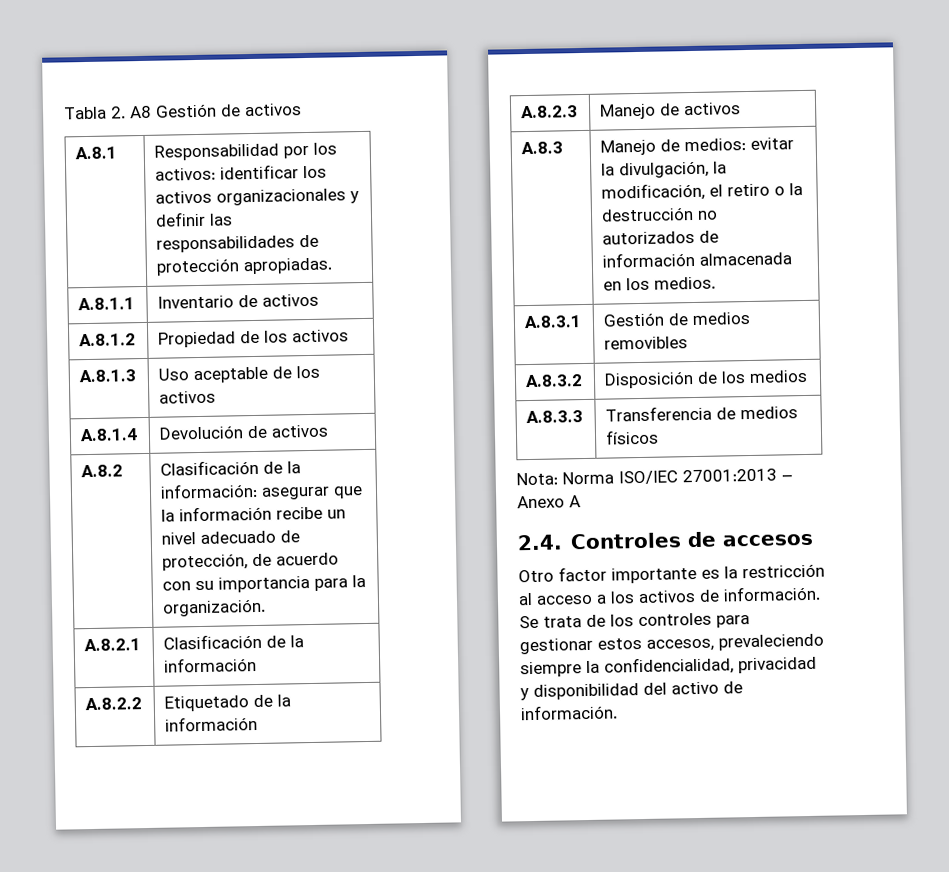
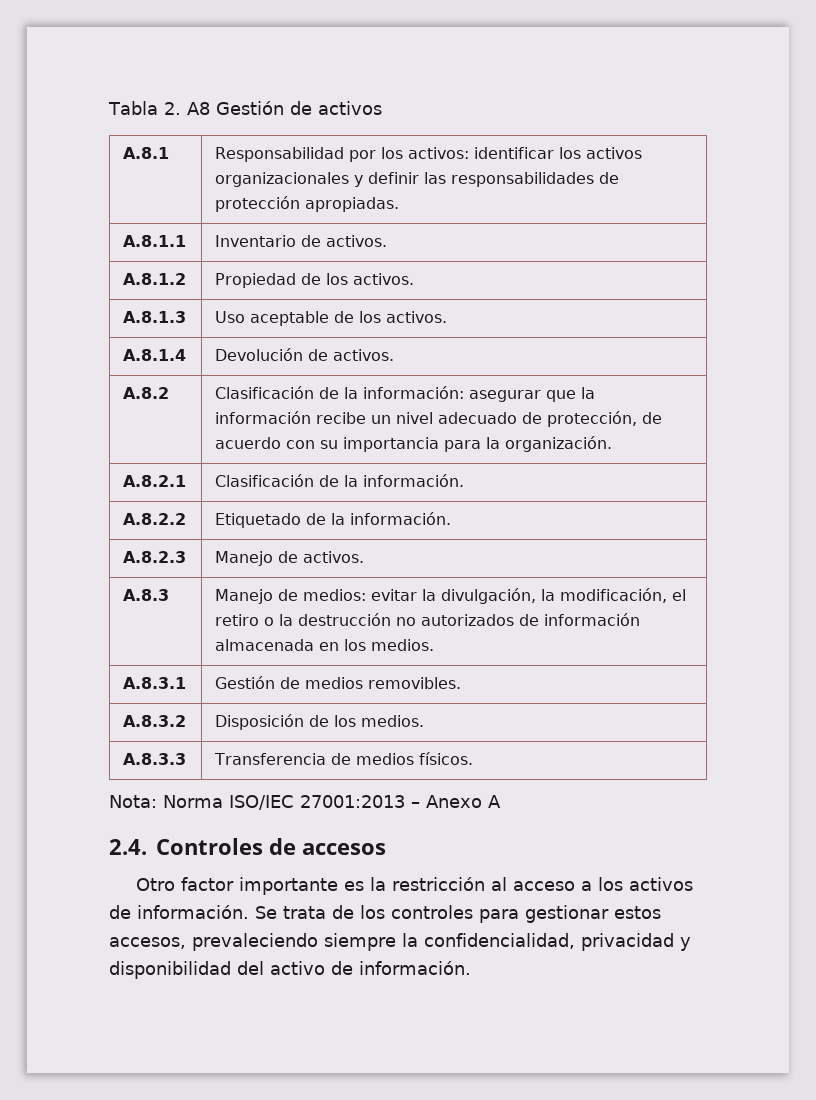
- A.8.1.1 | Inventario de activos
+ A.8.1.1 | Inventario de activos.
- A.8.1.2 | Propiedad de los activos
+ A.8.1.2 | Propiedad de los activos.
- A.8.1.3 | Uso aceptable de los activos
+ A.8.1.3 | Uso aceptable de los activos.
- A.8.1.4 | Devolución de activos
+ A.8.1.4 | Devolución de activos.
- A.8.2.1 | Clasificación de la información
+ A.8.2.1 | Clasificación de la información.
- A.8.2.2 | Etiquetado de la información
+ A.8.2.2 | Etiquetado de la información.
- A.8.2.3 | Manejo de activos
+ A.8.2.3 | Manejo de activos.
- A.8.3.1 | Gestión de medios removibles
+ A.8.3.1 | Gestión de medios removibles.
- A.8.3.2 | Disposición de los medios
+ A.8.3.2 | Disposición de los medios.
- A.8.3.3 | Transferencia de medios físicos
+ A.8.3.3 | Transferencia de medios físicos.

